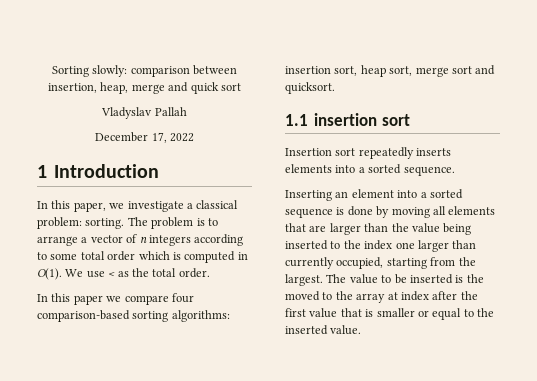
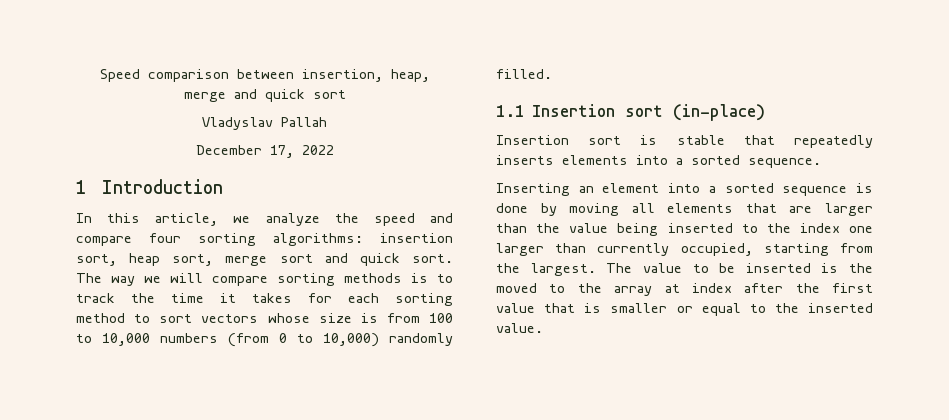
- Sorting slowly: comparison between insertion, heap, merge and quick sort
+ Speed comparison between insertion, heap, merge and quick sort
- In this paper, we investigate a classical problem: sorting. The problem is to arrange a vector of n integers according to some total order which is computed in O(1). We use < as the total order.
- In this paper we compare four comparison-based sorting algorithms: insertion sort, heap sort, merge sort and quicksort.
+ In this article, we analyze the speed and compare four sorting algorithms: insertion sort, heap sort, merge sort and quick sort. The way we will compare sorting methods is to track the time it takes for each sorting method to sort vectors whose size is from 100 to 10,000 numbers (from 0 to 10,000) randomly filled.
- 1.1 insertion sort
- Insertion sort repeatedly inserts elements into a sorted sequence.
+ 1.1 Insertion sort (in-place)
+ Insertion sort is stable that repeatedly inserts elements into a sorted sequence.

